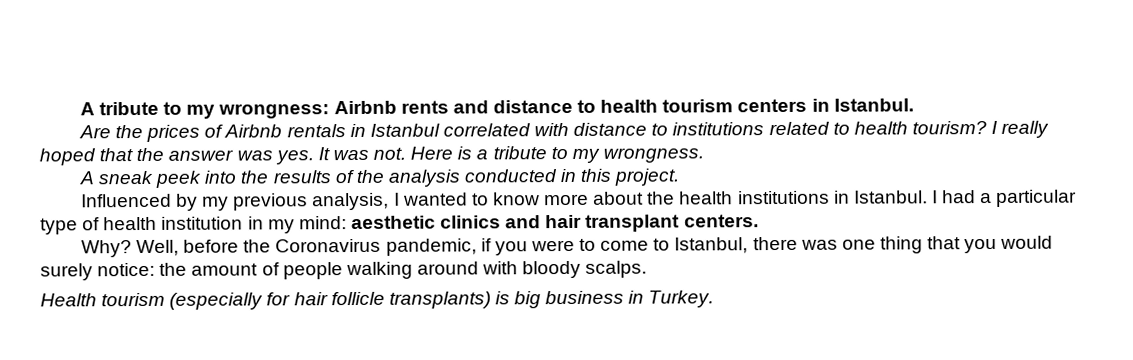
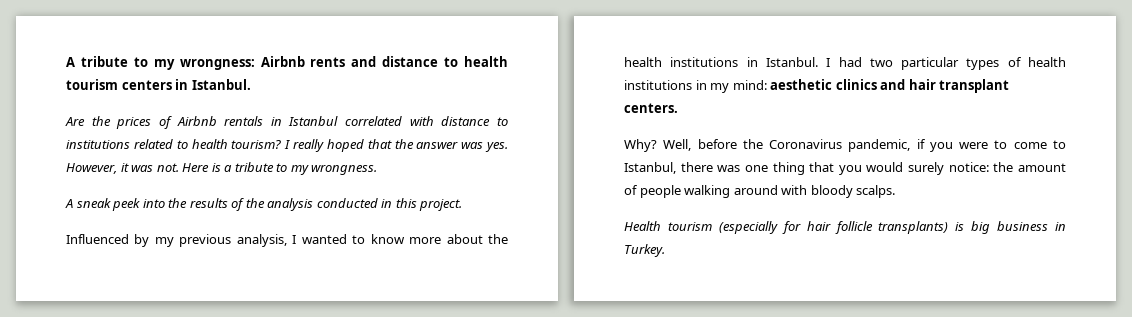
- It was not.
+ However, it was not.
- I had a particular type of health institution in my mind: aesthetic clinics and hair transplant centers.
+ I had two particular types of health institutions in my mind: aesthetic clinics and hair transplant centers.

